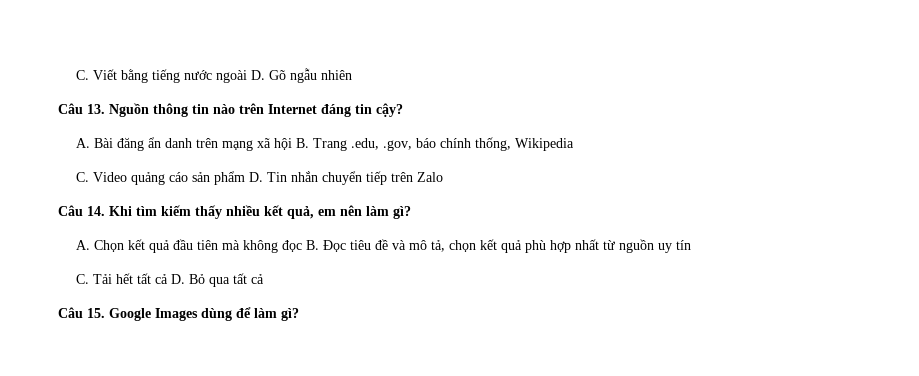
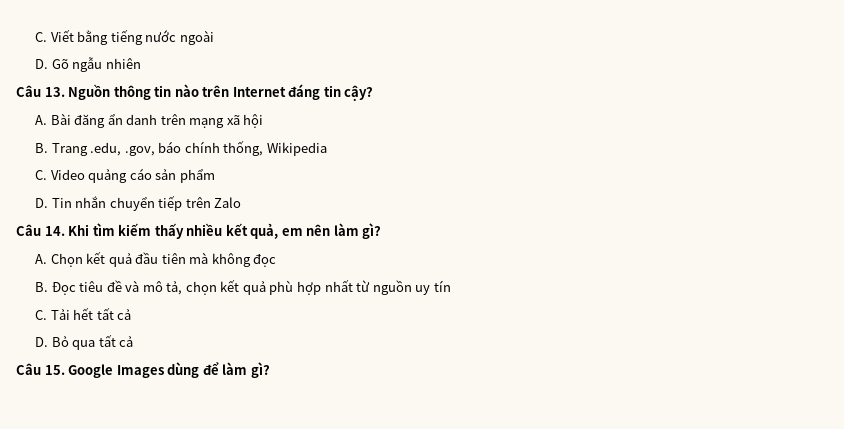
- C. Viết bằng tiếng nước ngoài D. Gõ ngẫu nhiên
+ C. Viết bằng tiếng nước ngoài
+ D. Gõ ngẫu nhiên
- A. Bài đăng ẩn danh trên mạng xã hội B. Trang .edu, .gov, báo chính thống, Wikipedia
+ A. Bài đăng ẩn danh trên mạng xã hội
+ B. Trang .edu, .gov, báo chính thống, Wikipedia
- C. Video quảng cáo sản phẩm D. Tin nhắn chuyển tiếp trên Zalo
+ C. Video quảng cáo sản phẩm
+ D. Tin nhắn chuyển tiếp trên Zalo
- A. Chọn kết quả đầu tiên mà không đọc B. Đọc tiêu đề và mô tả, chọn kết quả phù hợp nhất từ nguồn uy tín
+ A. Chọn kết quả đầu tiên mà không đọc
+ B. Đọc tiêu đề và mô tả, chọn kết quả phù hợp nhất từ nguồn uy tín
- C. Tải hết tất cả D. Bỏ qua tất cả
+ C. Tải hết tất cả
+ D. Bỏ qua tất cả

